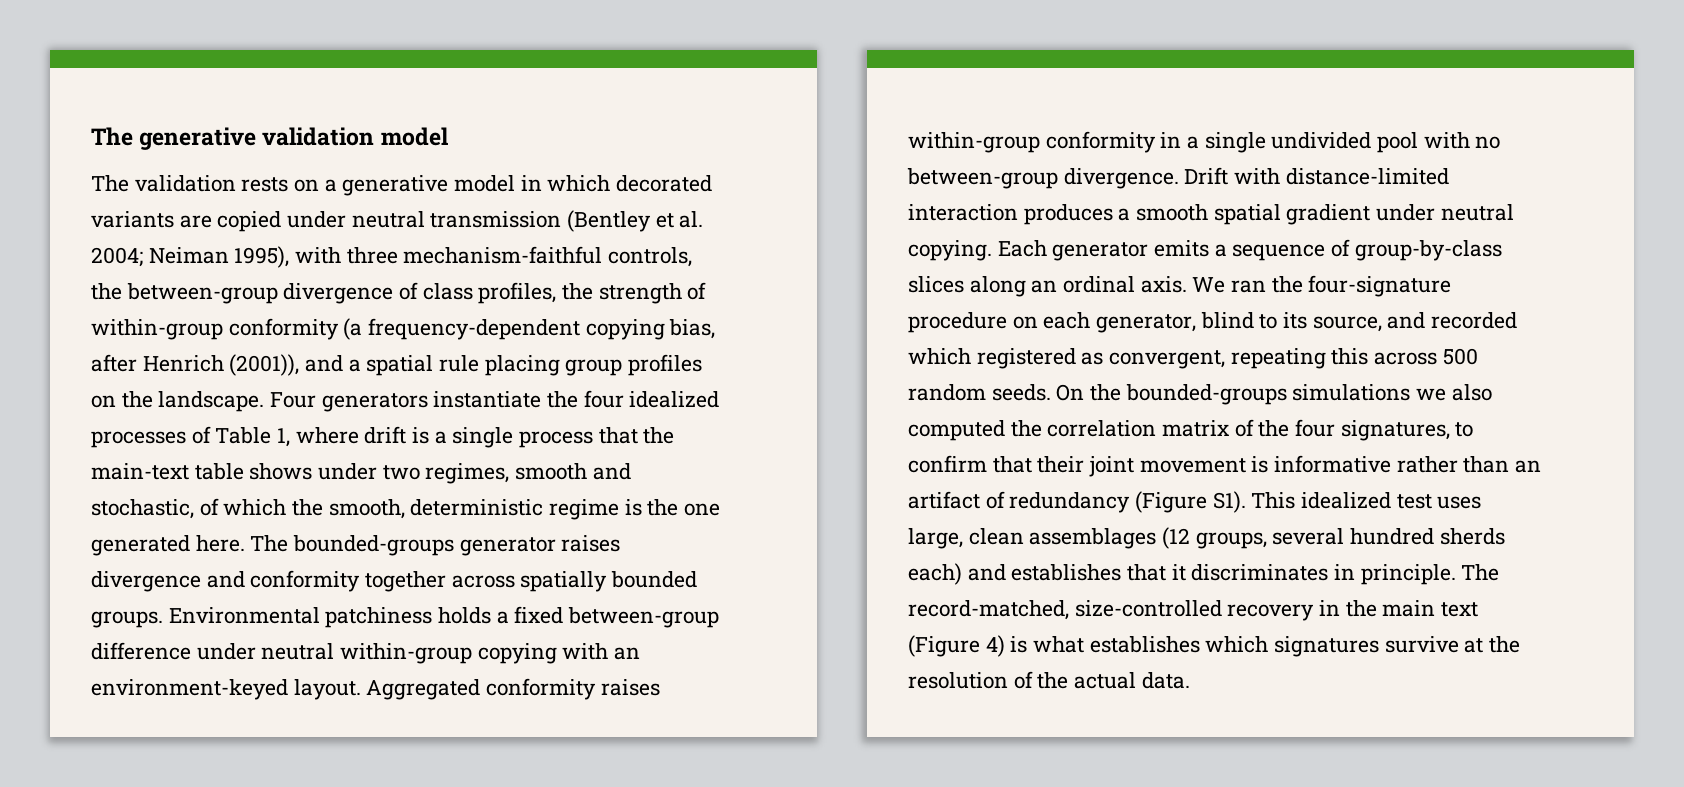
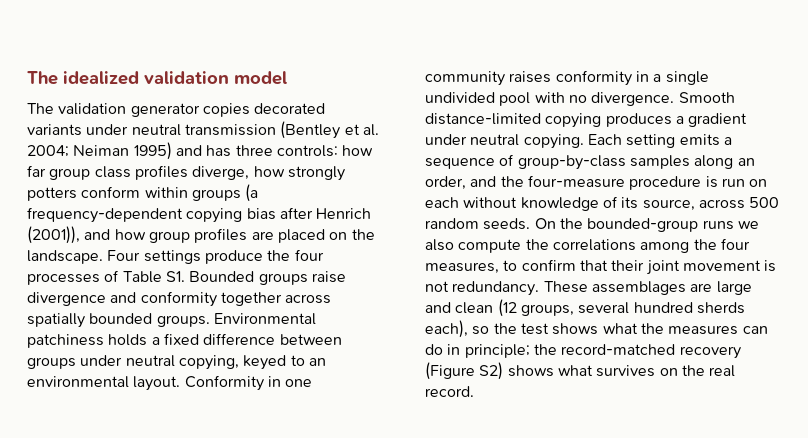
- The generative validation model
+ The idealized validation model
- The validation rests on a generative model in which decorated variants are copied under neutral transmission (Bentley et al. 2004; Neiman 1995), with three mechanism-faithful controls, the between-group divergence of class profiles, the strength of within-group conformity (a frequency-dependent copying bias, after Henrich (2001)), and a spatial rule placing group profiles on the landscape.
+ The validation generator copies decorated variants under neutral transmission (Bentley et al. 2004; Neiman 1995) and has three controls: how far group class profiles diverge, how strongly potters conform within groups (a frequency-dependent copying bias after Henrich (2001)), and how group profiles are placed on the landscape.
- Four generators instantiate the four idealized processes of Table 1, where drift is a single process that the main-text table shows under two regimes, smooth and stochastic, of which the smooth, deterministic regime is the one generated here. The bounded-groups generator raises divergence and conformity together across spatially bounded groups.
+ Four settings produce the four processes of Table S1. Bounded groups raise divergence and conformity together across spatially bounded groups.
- Environmental patchiness holds a fixed between-group difference under neutral within-group copying with an environment-keyed layout. Aggregated conformity raises within-group conformity in a single undivided pool with no between-group divergence. Drift with distance-limited interaction produces a smooth spatial gradient under neutral copying.
+ Environmental patchiness holds a fixed difference between groups under neutral copying, keyed to an environmental layout. Conformity in one community raises conformity in a single undivided pool with no divergence. Smooth distance-limited copying produces a gradient under neutral copying.
- Each generator emits a sequence of group-by-class slices along an ordinal axis. We ran the four-signature procedure on each generator, blind to its source, and recorded which registered as convergent, repeating this across 500 random seeds.
+ Each setting emits a sequence of group-by-class samples along an order, and the four-measure procedure is run on each without knowledge of its source, across 500 random seeds.
- On the bounded-groups simulations we also computed the correlation matrix of the four signatures, to confirm that their joint movement is informative rather than an artifact of redundancy (Figure S1). This idealized test uses large, clean assemblages (12 groups, several hundred sherds each) and establishes that it discriminates in principle. The record-matched, size-controlled recovery in the main text (Figure 4) is what establishes which signatures survive at the resolution of the actual data.
+ On the bounded-group runs we also compute the correlations among the four measures, to confirm that their joint movement is not redundancy. These assemblages are large and clean (12 groups, several hundred sherds each), so the test shows what the measures can do in principle; the record-matched recovery (Figure S2) shows what survives on the real record.

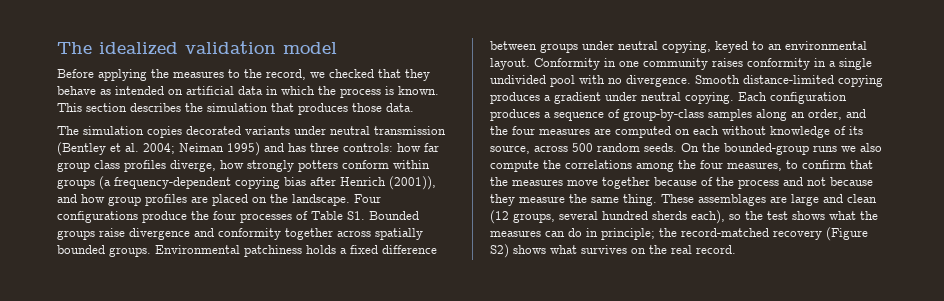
- The validation generator copies decorated variants under neutral transmission (Bentley et al. 2004; Neiman 1995) and has three controls: how far group class profiles diverge, how strongly potters conform within groups (a frequency-dependent copying bias after Henrich (2001)), and how group profiles are placed on the landscape.
+ Before applying the measures to the record, we checked that they behave as intended on artificial data in which the process is known. This section describes the simulation that produces those data.
+ The simulation copies decorated variants under neutral transmission (Bentley et al. 2004; Neiman 1995) and has three controls: how far group class profiles diverge, how strongly potters conform within groups (a frequency-dependent copying bias after Henrich (2001)), and how group profiles are placed on the landscape.
- Four settings produce the four processes of Table S1. Bounded groups raise divergence and conformity together across spatially bounded groups.
+ Four configurations produce the four processes of Table S1. Bounded groups raise divergence and conformity together across spatially bounded groups.
- Each setting emits a sequence of group-by-class samples along an order, and the four-measure procedure is run on each without knowledge of its source, across 500 random seeds.
+ Each configuration produces a sequence of group-by-class samples along an order, and the four measures are computed on each without knowledge of its source, across 500 random seeds.
- On the bounded-group runs we also compute the correlations among the four measures, to confirm that their joint movement is not redundancy.
+ On the bounded-group runs we also compute the correlations among the four measures, to confirm that the measures move together because of the process and not because they measure the same thing.

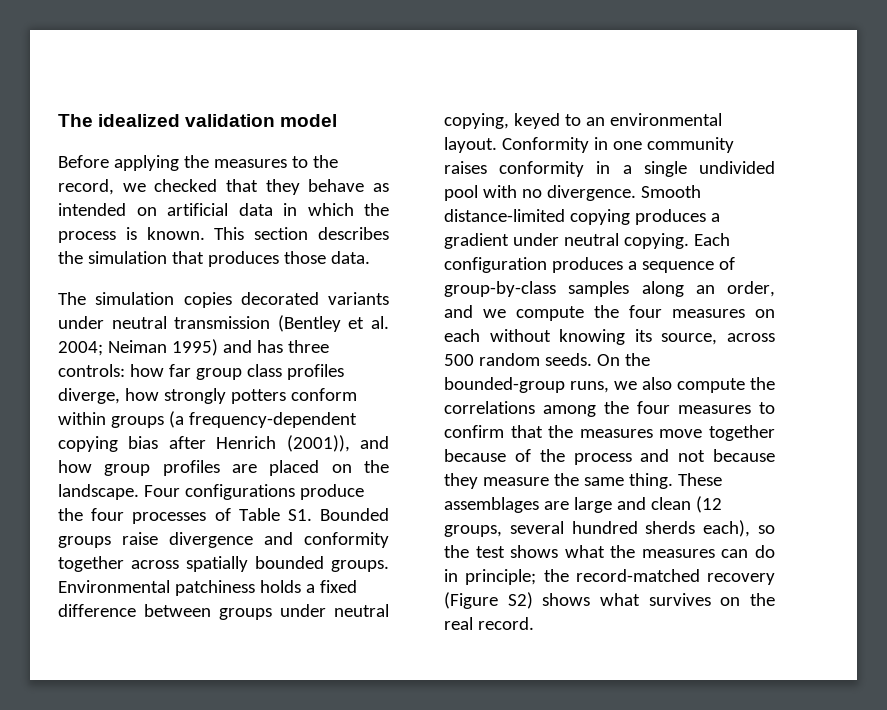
- Each configuration produces a sequence of group-by-class samples along an order, and the four measures are computed on each without knowledge of its source, across 500 random seeds.
+ Each configuration produces a sequence of group-by-class samples along an order, and we compute the four measures on each without knowing its source, across 500 random seeds.
- On the bounded-group runs we also compute the correlations among the four measures, to confirm that the measures move together because of the process and not because they measure the same thing.
+ On the bounded-group runs, we also compute the correlations among the four measures to confirm that the measures move together because of the process and not because they measure the same thing.

